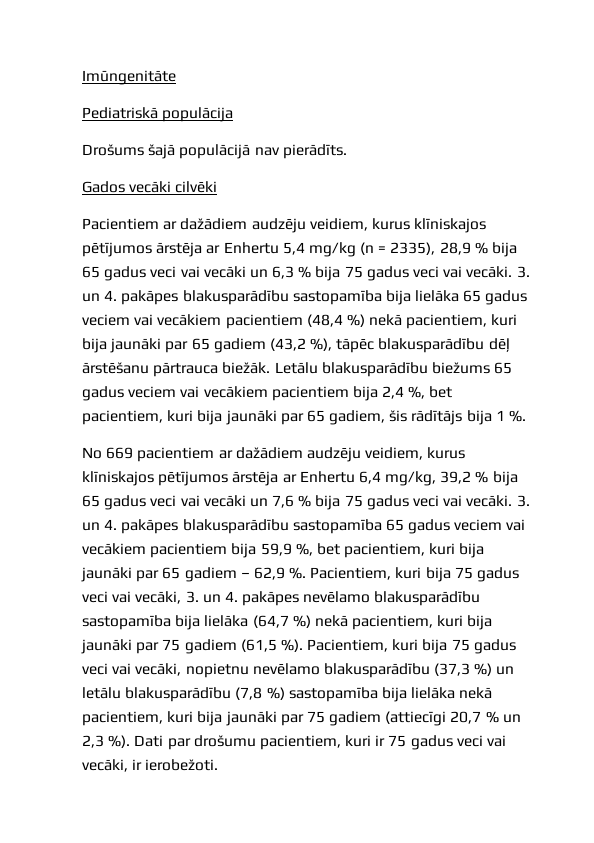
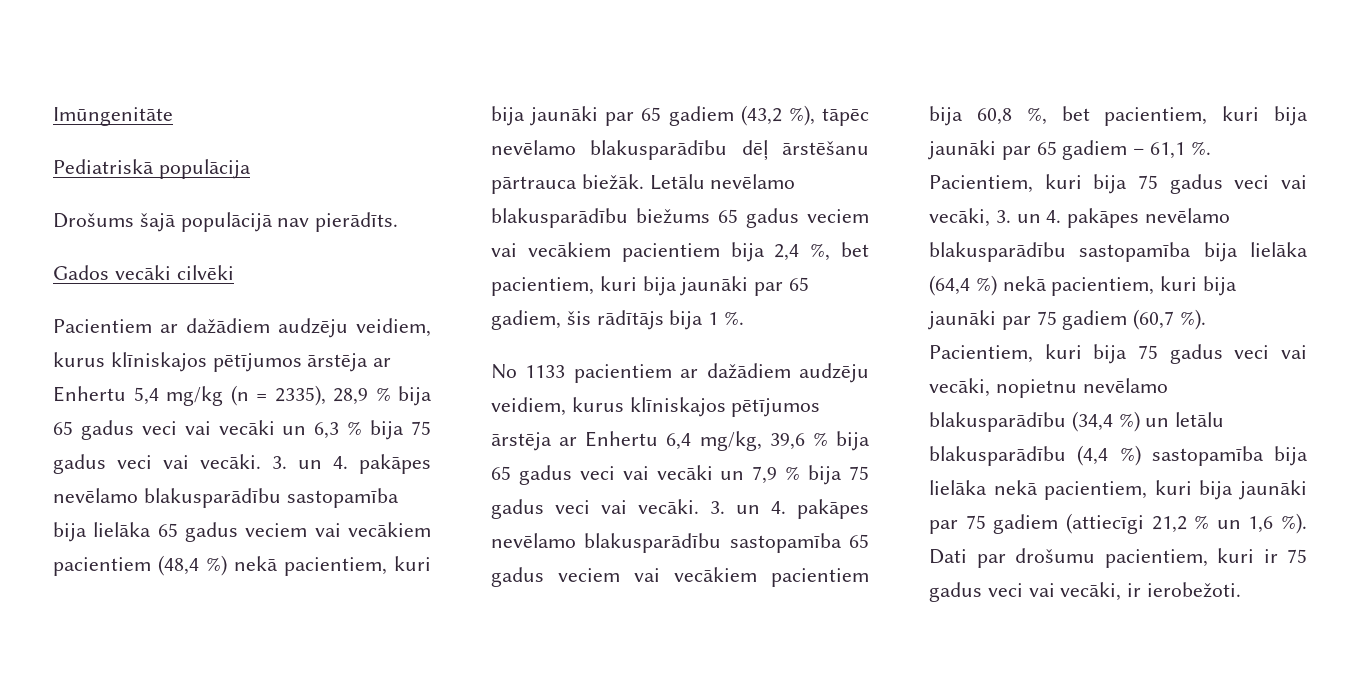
- 3. un 4. pakāpes blakusparādību sastopamība bija lielāka 65 gadus veciem vai vecākiem pacientiem (48,4 %) nekā pacientiem, kuri bija jaunāki par 65 gadiem (43,2 %), tāpēc blakusparādību dēļ ārstēšanu pārtrauca biežāk.
+ 3. un 4. pakāpes nevēlamo blakusparādību sastopamība bija lielāka 65 gadus veciem vai vecākiem pacientiem (48,4 %) nekā pacientiem, kuri bija jaunāki par 65 gadiem (43,2 %), tāpēc nevēlamo blakusparādību dēļ ārstēšanu pārtrauca biežāk.
- Letālu blakusparādību biežums 65 gadus veciem vai vecākiem pacientiem bija 2,4 %, bet pacientiem, kuri bija jaunāki par 65 gadiem, šis rādītājs bija 1 %.
+ Letālu nevēlamo blakusparādību biežums 65 gadus veciem vai vecākiem pacientiem bija 2,4 %, bet pacientiem, kuri bija jaunāki par 65 gadiem, šis rādītājs bija 1 %.
- No 669 pacientiem ar dažādiem audzēju veidiem, kurus klīniskajos pētījumos ārstēja ar Enhertu 6,4 mg/kg, 39,2 % bija 65 gadus veci vai vecāki un 7,6 % bija 75 gadus veci vai vecāki.
+ No 1133 pacientiem ar dažādiem audzēju veidiem, kurus klīniskajos pētījumos ārstēja ar Enhertu 6,4 mg/kg, 39,6 % bija 65 gadus veci vai vecāki un 7,9 % bija 75 gadus veci vai vecāki.
- 3. un 4. pakāpes blakusparādību sastopamība 65 gadus veciem vai vecākiem pacientiem bija 59,9 %, bet pacientiem, kuri bija jaunāki par 65 gadiem – 62,9 %.
+ 3. un 4. pakāpes nevēlamo blakusparādību sastopamība 65 gadus veciem vai vecākiem pacientiem bija 60,8 %, bet pacientiem, kuri bija jaunāki par 65 gadiem – 61,1 %.
- Pacientiem, kuri bija 75 gadus veci vai vecāki, 3. un 4. pakāpes nevēlamo blakusparādību sastopamība bija lielāka (64,7 %) nekā pacientiem, kuri bija jaunāki par 75 gadiem (61,5 %).
+ Pacientiem, kuri bija 75 gadus veci vai vecāki, 3. un 4. pakāpes nevēlamo blakusparādību sastopamība bija lielāka (64,4 %) nekā pacientiem, kuri bija jaunāki par 75 gadiem (60,7 %).
- Pacientiem, kuri bija 75 gadus veci vai vecāki, nopietnu nevēlamo blakusparādību (37,3 %) un letālu blakusparādību (7,8 %) sastopamība bija lielāka nekā pacientiem, kuri bija jaunāki par 75 gadiem (attiecīgi 20,7 % un 2,3 %).
+ Pacientiem, kuri bija 75 gadus veci vai vecāki, nopietnu nevēlamo blakusparādību (34,4 %) un letālu blakusparādību (4,4 %) sastopamība bija lielāka nekā pacientiem, kuri bija jaunāki par 75 gadiem (attiecīgi 21,2 % un 1,6 %).

